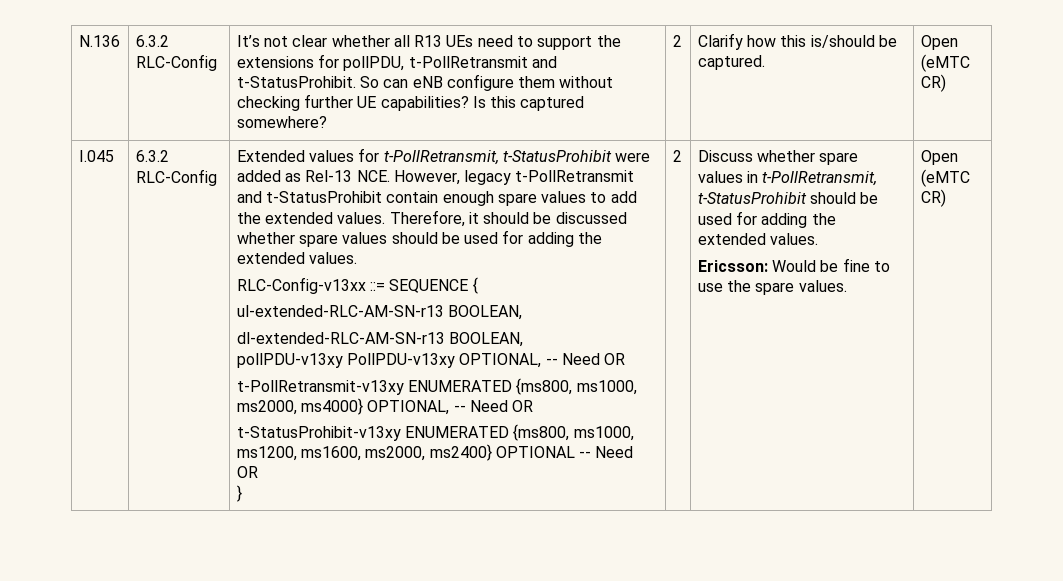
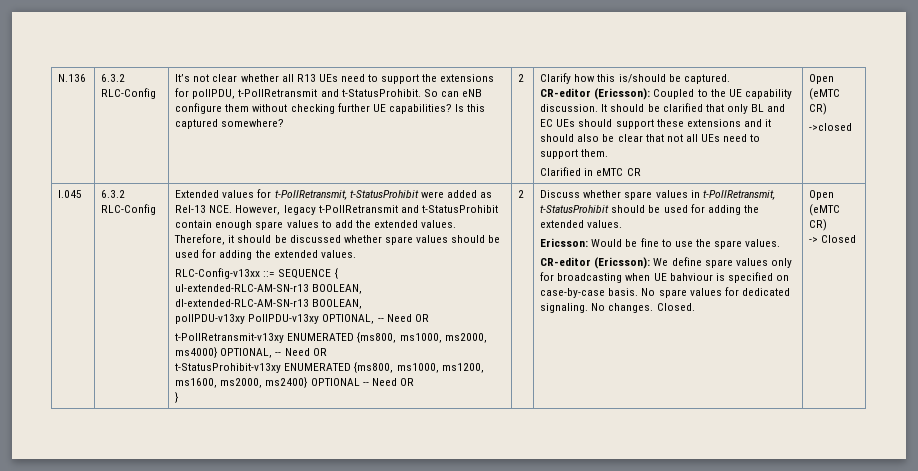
- Clarify how this is/should be captured. | Open (eMTC CR)
+ Clarify how this is/should be captured.
+ CR-editor (Ericsson): Coupled to the UE capability discussion. It should be clarified that only BL and EC UEs should support these extensions and it should also be clear that not all UEs need to support them.
+ Clarified in eMTC CR | Open (eMTC CR)
+ ->closed
- Ericsson: Would be fine to use the spare values. | Open (eMTC CR)
+ Ericsson: Would be fine to use the spare values.
+ CR-editor (Ericsson): We define spare values only for broadcasting when UE bahviour is specified on case-by-case basis. No spare values for dedicated signaling. No changes. Closed. | Open (eMTC CR)
+ -> Closed

